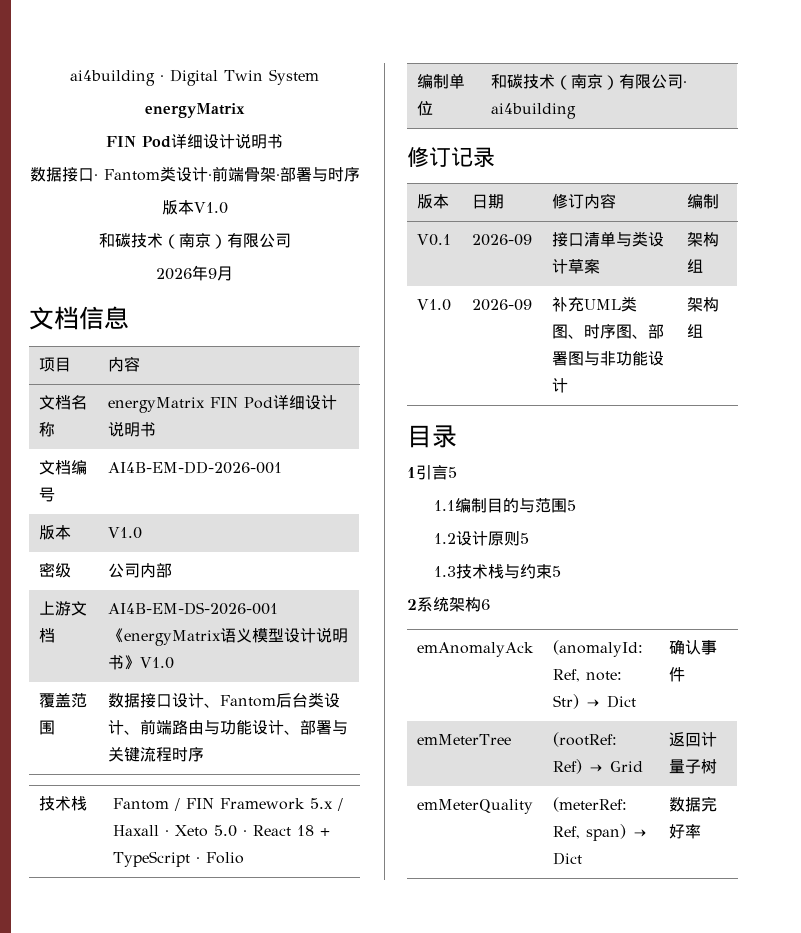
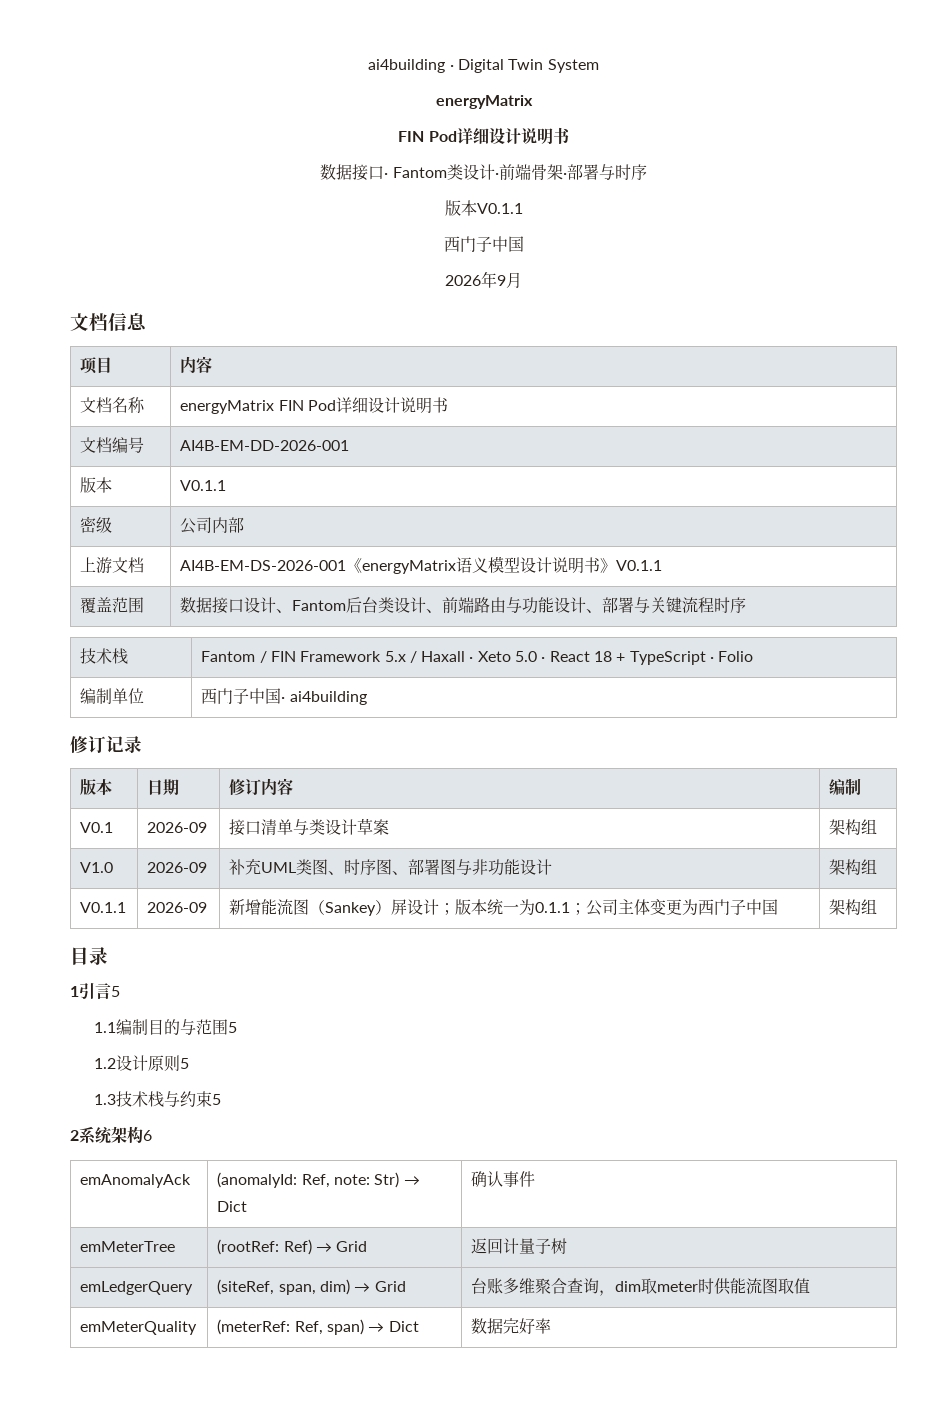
- 版本V1.0
- 和碳技术（南京）有限公司
+ 版本V0.1.1
+ 西门子中国
- 版本 | V1.0
+ 版本 | V0.1.1
- 上游文档 | AI4B-EM-DS-2026-001《energyMatrix语义模型设计说明书》V1.0
+ 上游文档 | AI4B-EM-DS-2026-001《energyMatrix语义模型设计说明书》V0.1.1
- 编制单位 | 和碳技术（南京）有限公司· ai4building
+ 编制单位 | 西门子中国· ai4building
+ V0.1.1 | 2026-09 | 新增能流图（Sankey）屏设计；版本统一为0.1.1；公司主体变更为西门子中国 | 架构组
+ emLedgerQuery | (siteRef, span, dim) → Grid | 台账多维聚合查询，dim取meter时供能流图取值

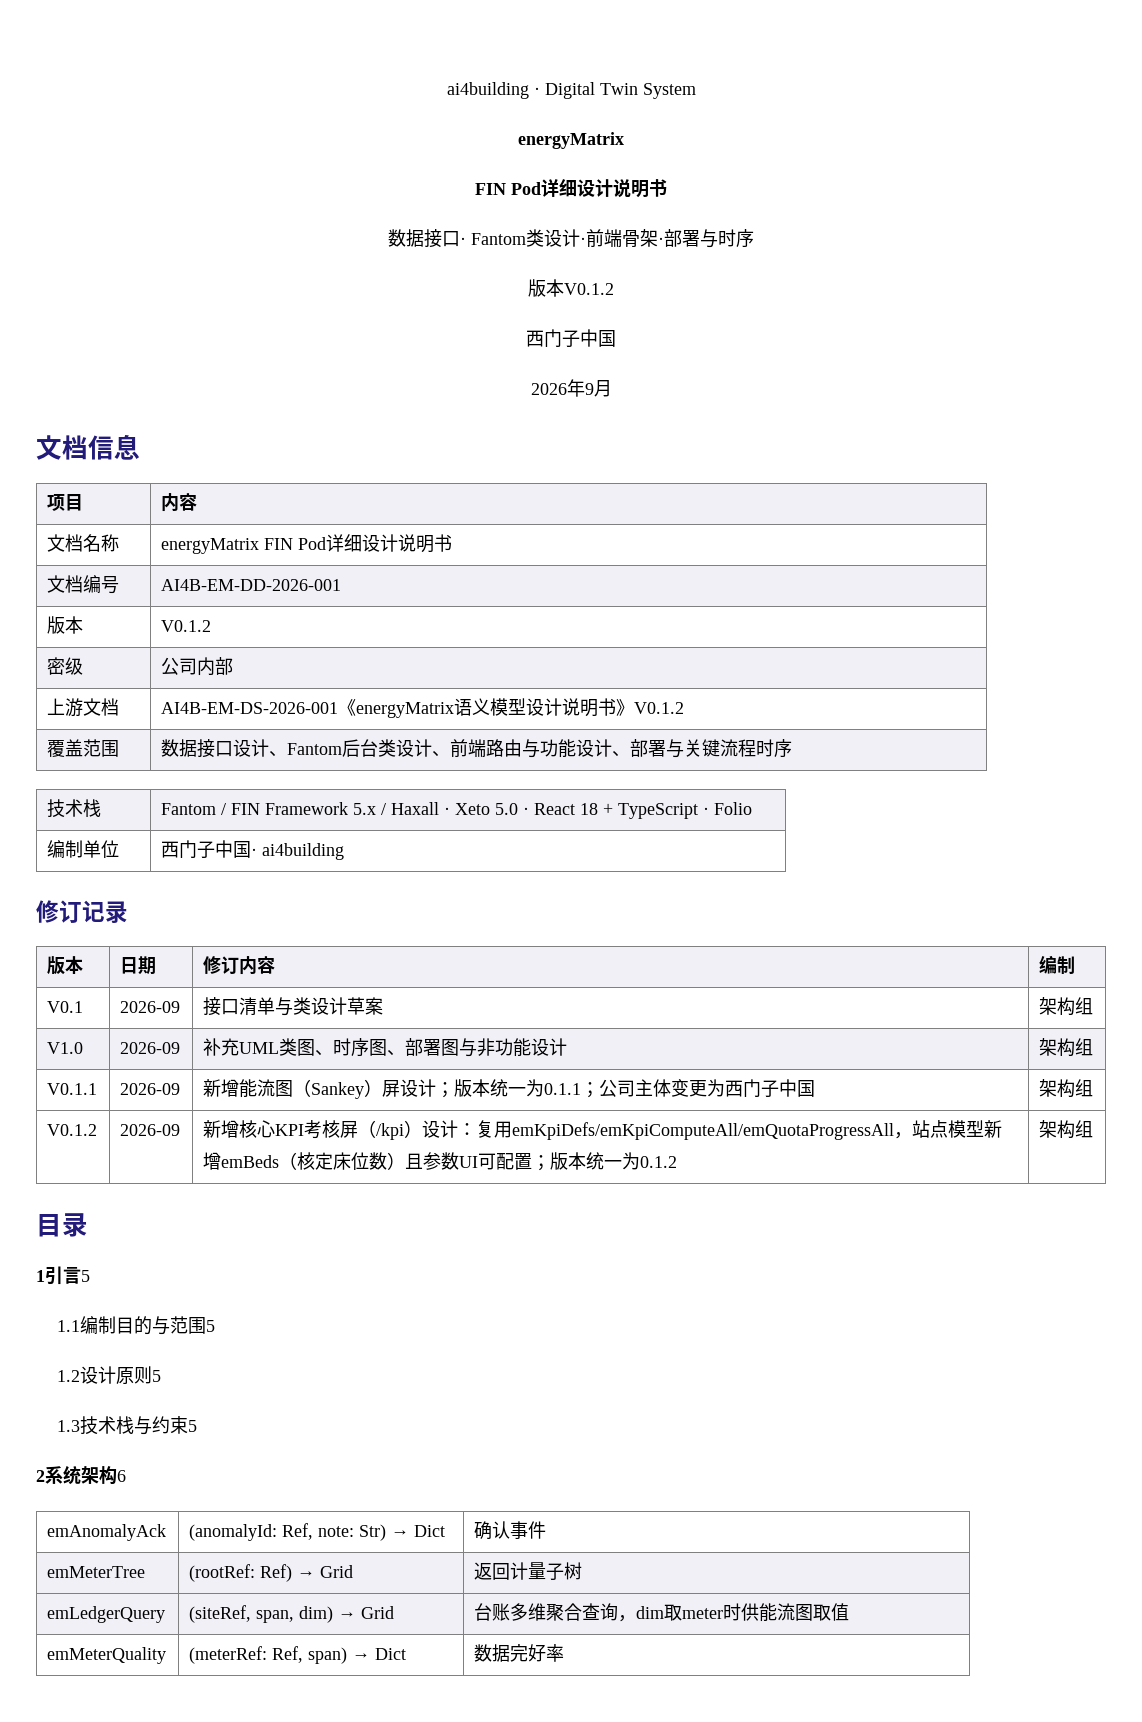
- 版本V0.1.1
+ 版本V0.1.2
- 版本 | V0.1.1
+ 版本 | V0.1.2
- 上游文档 | AI4B-EM-DS-2026-001《energyMatrix语义模型设计说明书》V0.1.1
+ 上游文档 | AI4B-EM-DS-2026-001《energyMatrix语义模型设计说明书》V0.1.2
+ V0.1.2 | 2026-09 | 新增核心KPI考核屏（/kpi）设计：复用emKpiDefs/emKpiComputeAll/emQuotaProgressAll，站点模型新增emBeds（核定床位数）且参数UI可配置；版本统一为0.1.2 | 架构组

